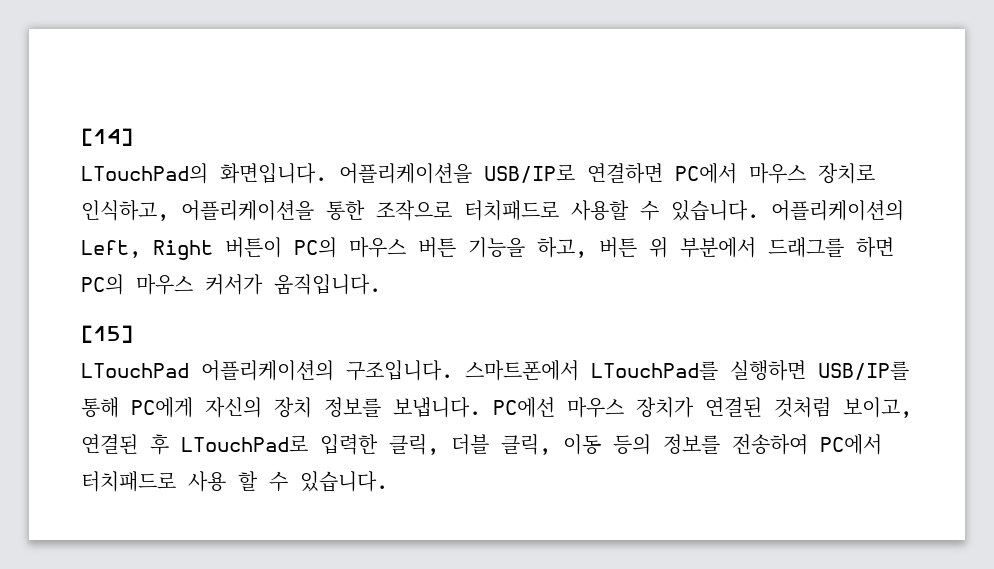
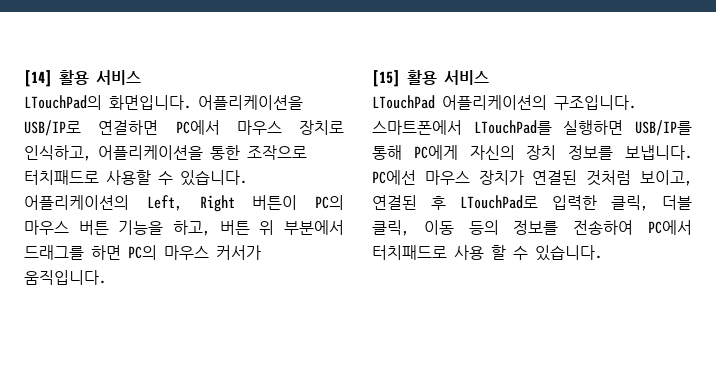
- [14]
+ [14] 활용 서비스
- [15]
+ [15] 활용 서비스

